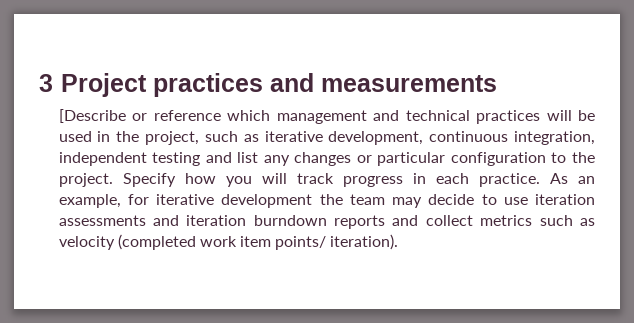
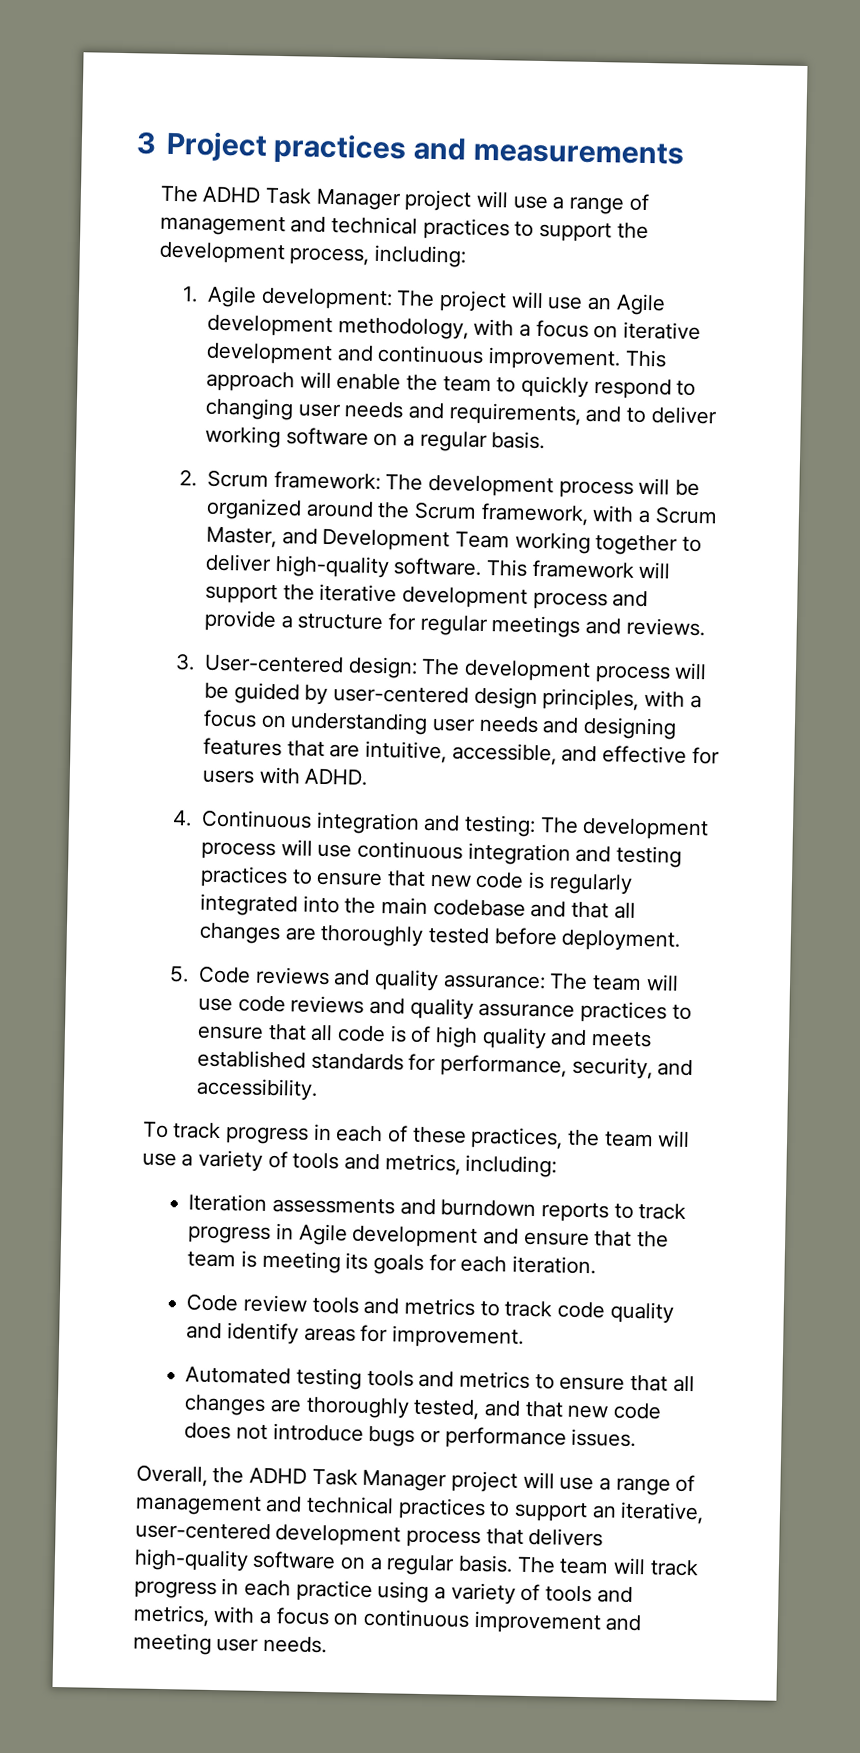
- [Describe or reference which management and technical practices will be used in the project, such as iterative development, continuous integration, independent testing and list any changes or particular configuration to the project. Specify how you will track progress in each practice. As an example, for iterative development the team may decide to use iteration assessments and iteration burndown reports and collect metrics such as velocity (completed work item points/ iteration).
+ The ADHD Task Manager project will use a range of management and technical practices to support the development process, including:
+ 1. Agile development: The project will use an Agile development methodology, with a focus on iterative development and continuous improvement. This approach will enable the team to quickly respond to changing user needs and requirements, and to deliver working software on a regular basis.
+ 2. Scrum framework: The development process will be organized around the Scrum framework, with a Scrum Master, and Development Team working together to deliver high-quality software. This framework will support the iterative development process and provide a structure for regular meetings and reviews.
+ 3. User-centered design: The development process will be guided by user-centered design principles, with a focus on understanding user needs and designing features that are intuitive, accessible, and effective for users with ADHD.
+ 4. Continuous integration and testing: The development process will use continuous integration and testing practices to ensure that new code is regularly integrated into the main codebase and that all changes are thoroughly tested before deployment.
+ 5. Code reviews and quality assurance: The team will use code reviews and quality assurance practices to ensure that all code is of high quality and meets established standards for performance, security, and accessibility.
+ To track progress in each of these practices, the team will use a variety of tools and metrics, including:
+ Iteration assessments and burndown reports to track progress in Agile development and ensure that the team is meeting its goals for each iteration.
+ Code review tools and metrics to track code quality and identify areas for improvement.
+ Automated testing tools and metrics to ensure that all changes are thoroughly tested, and that new code does not introduce bugs or performance issues.
+ Overall, the ADHD Task Manager project will use a range of management and technical practices to support an iterative, user-centered development process that delivers high-quality software on a regular basis. The team will track progress in each practice using a variety of tools and metrics, with a focus on continuous improvement and meeting user needs.

